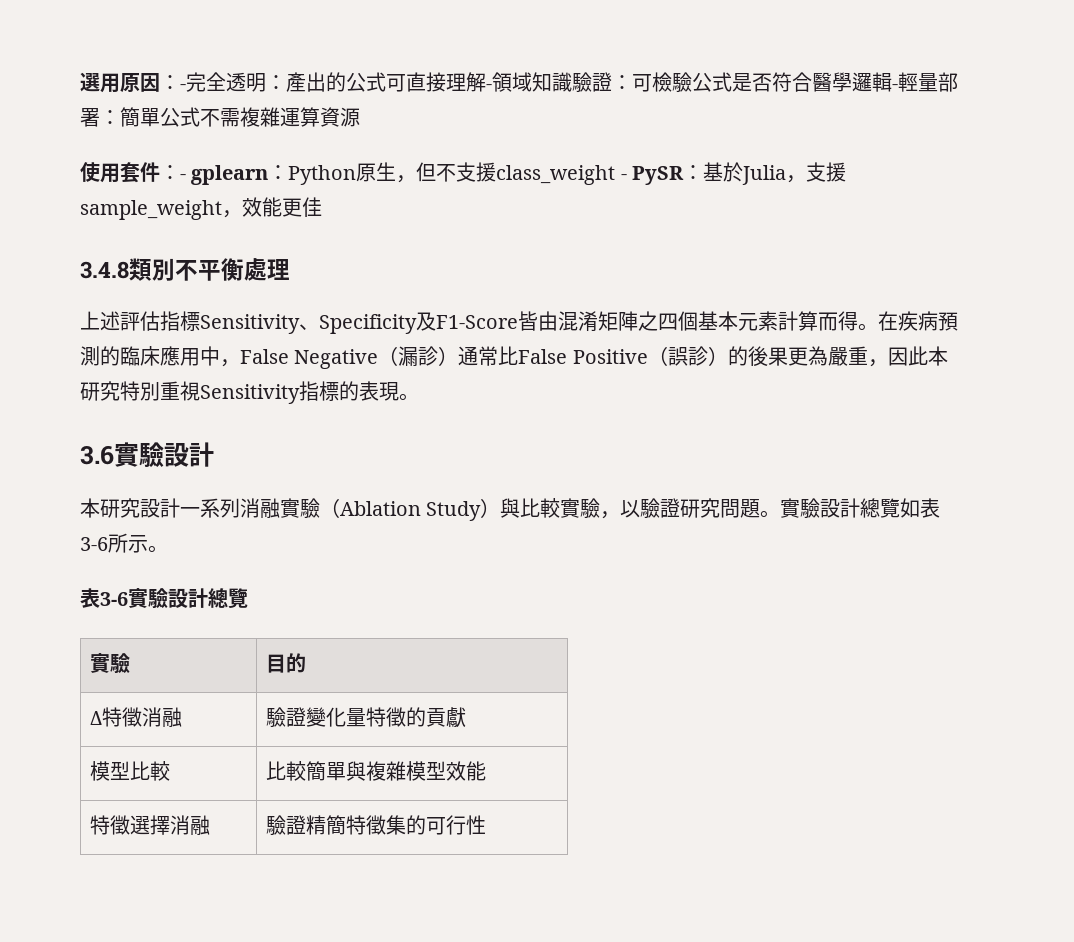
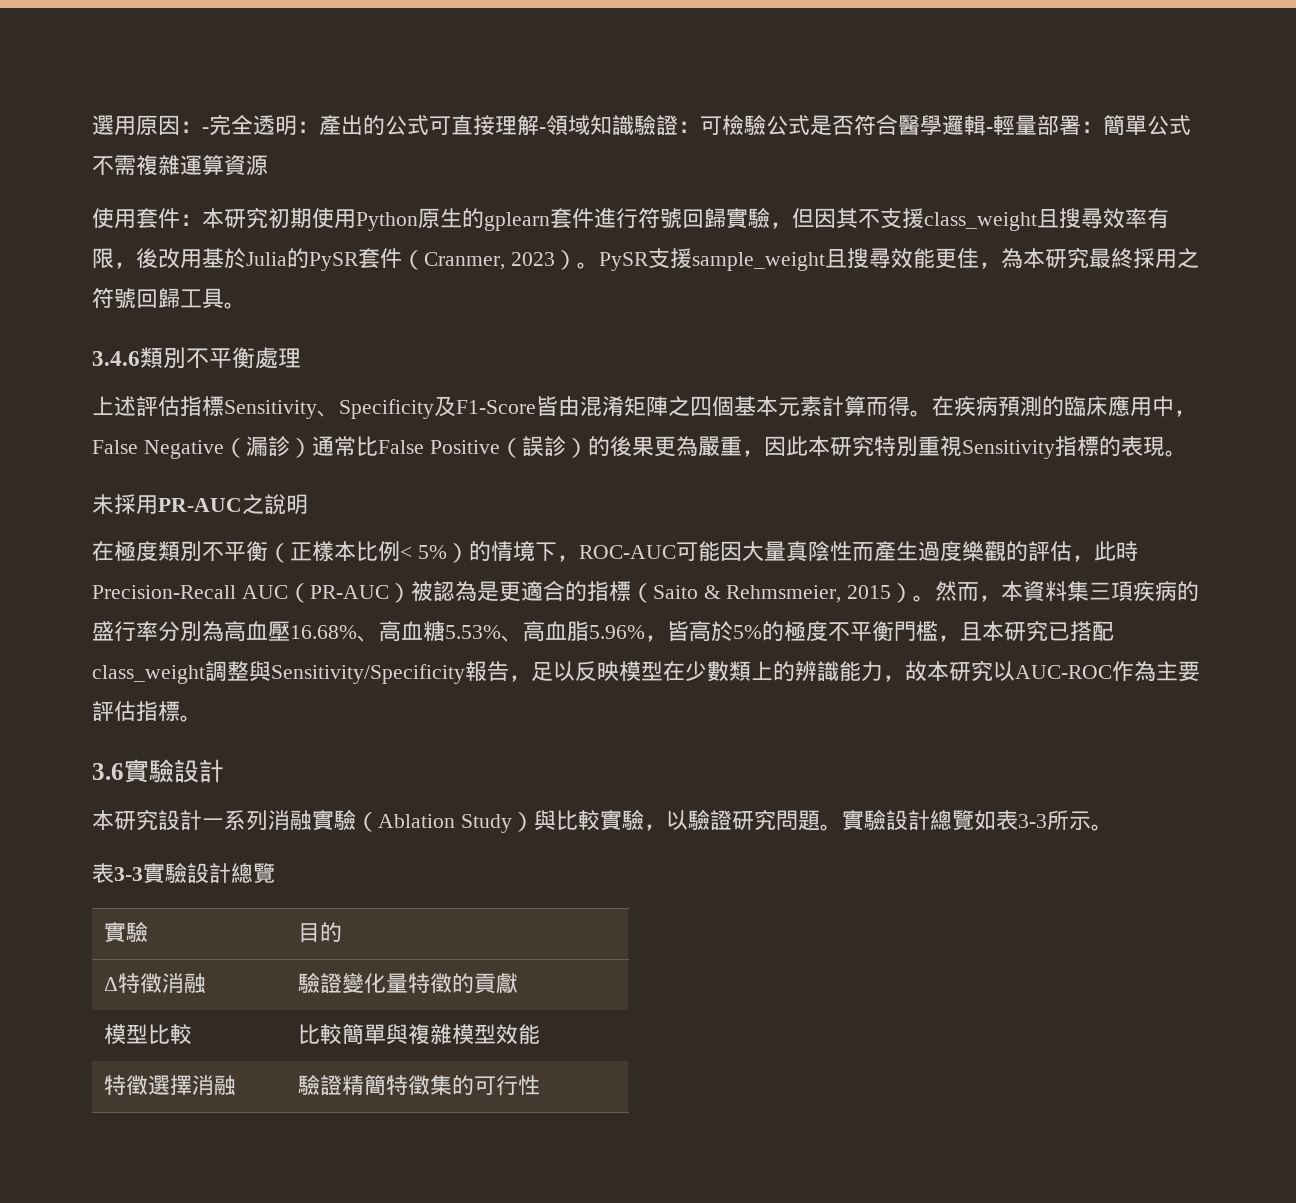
- 使用套件：- gplearn：Python原生，但不支援class_weight - PySR：基於Julia，支援sample_weight，效能更佳
- 3.4.8類別不平衡處理
+ 使用套件：本研究初期使用Python原生的gplearn套件進行符號回歸實驗，但因其不支援class_weight且搜尋效率有限，後改用基於Julia的PySR套件（Cranmer, 2023）。PySR支援sample_weight且搜尋效能更佳，為本研究最終採用之符號回歸工具。
+ 3.4.6類別不平衡處理
+ 未採用PR-AUC之說明
+ 在極度類別不平衡（正樣本比例< 5%）的情境下，ROC-AUC可能因大量真陰性而產生過度樂觀的評估，此時Precision-Recall AUC（PR-AUC）被認為是更適合的指標（Saito & Rehmsmeier, 2015）。然而，本資料集三項疾病的盛行率分別為高血壓16.68%、高血糖5.53%、高血脂5.96%，皆高於5%的極度不平衡門檻，且本研究已搭配class_weight調整與Sensitivity/Specificity報告，足以反映模型在少數類上的辨識能力，故本研究以AUC-ROC作為主要評估指標。
- 實驗設計總覽如表3-6所示。
+ 實驗設計總覽如表3-3所示。
- 表3-6實驗設計總覽
+ 表3-3實驗設計總覽

